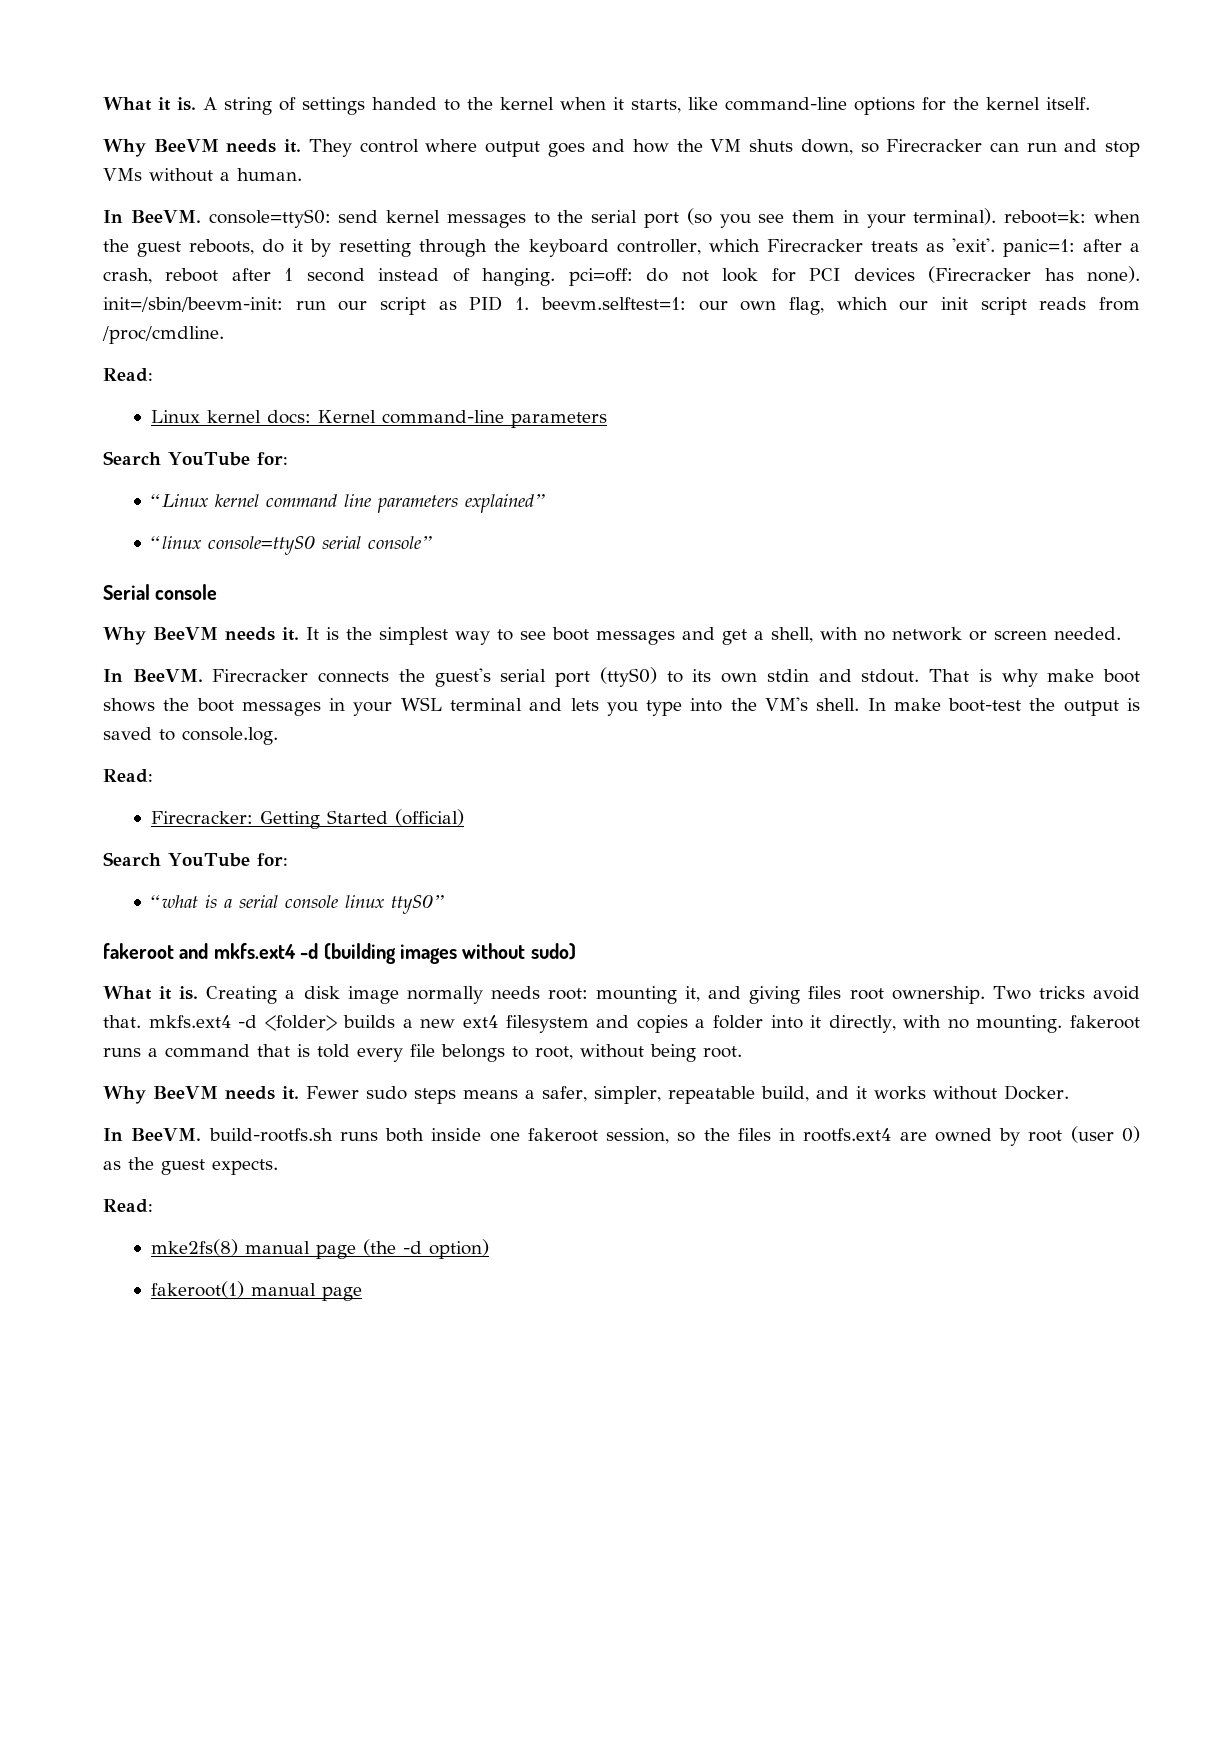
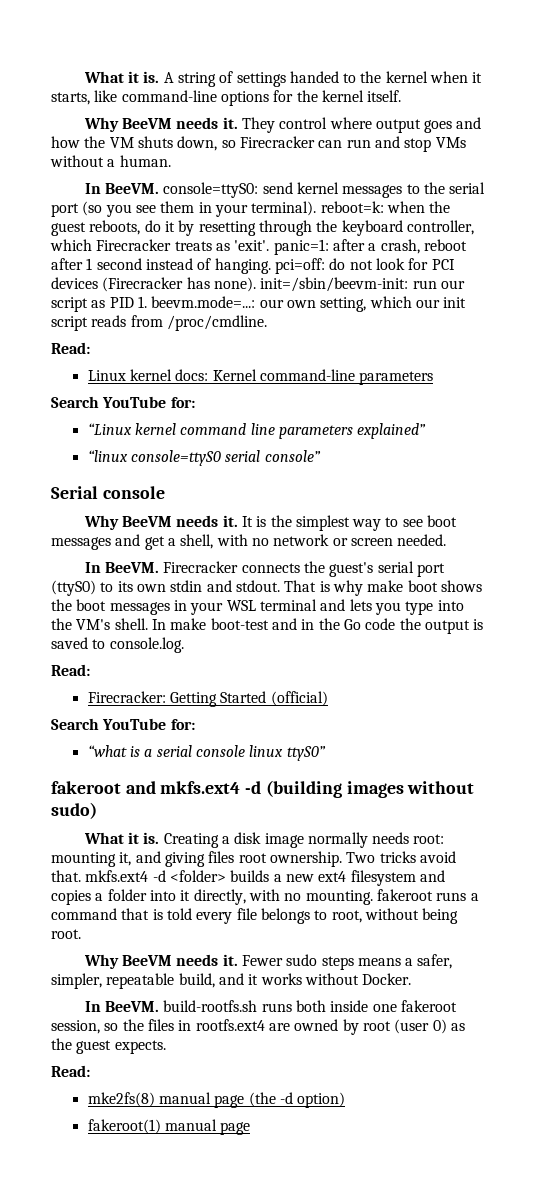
- run our script as PID 1. beevm.selftest=1:
+ run our script as PID 1. beevm.mode=...:
- our own flag, which our init script reads from /proc/cmdline.
+ our own setting, which our init script reads from /proc/cmdline.
- In make boot-test the output is saved to console.log.
+ In make boot-test and in the Go code the output is saved to console.log.

